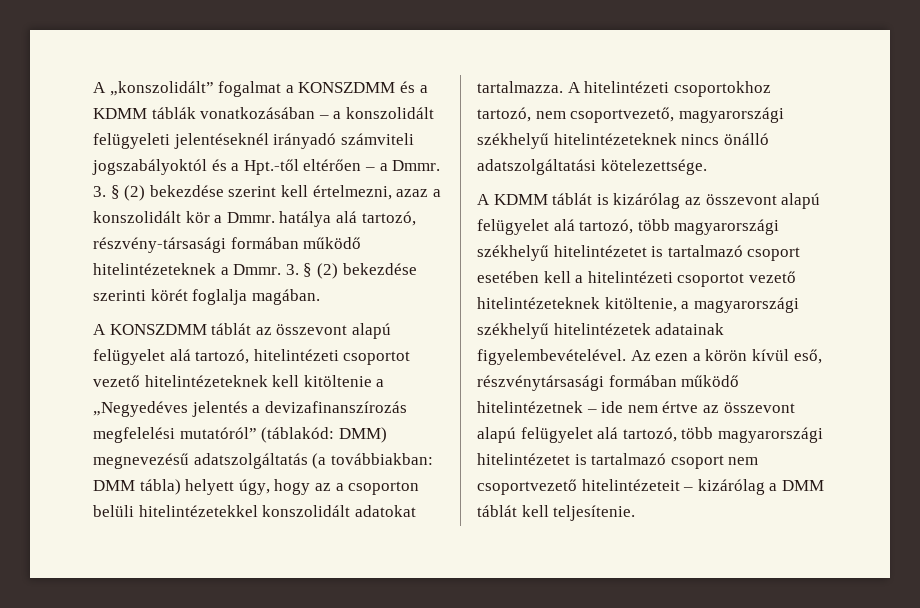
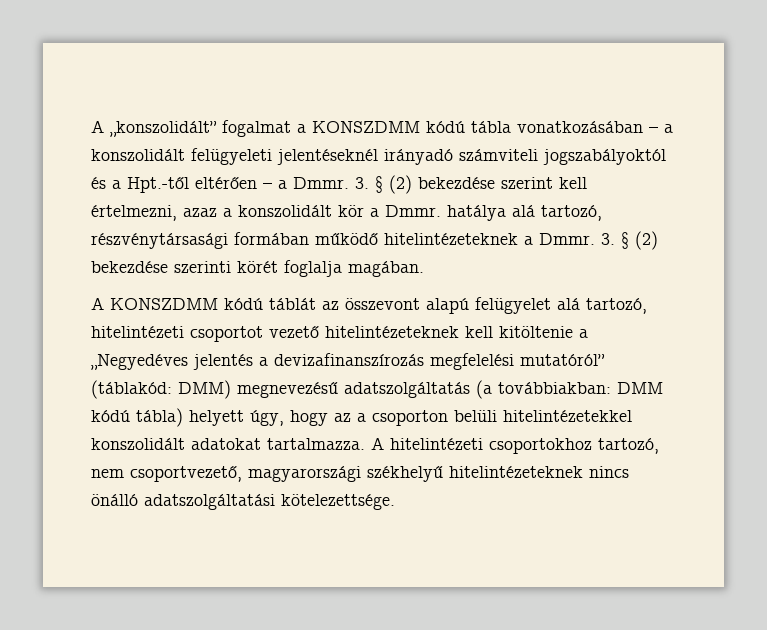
- A „konszolidált” fogalmat a KONSZDMM és a KDMM táblák vonatkozásában – a konszolidált felügyeleti jelentéseknél irányadó számviteli jogszabályoktól és a Hpt.-től eltérően – a Dmmr.
+ A „konszolidált” fogalmat a KONSZDMM kódú tábla vonatkozásában – a konszolidált felügyeleti jelentéseknél irányadó számviteli jogszabályoktól és a Hpt.-től eltérően – a Dmmr.
- 3. § (2) bekezdése szerint kell értelmezni, azaz a konszolidált kör a Dmmr. hatálya alá tartozó, részvény-társasági formában működő hitelintézeteknek a Dmmr.
+ 3. § (2) bekezdése szerint kell értelmezni, azaz a konszolidált kör a Dmmr. hatálya alá tartozó, részvénytársasági formában működő hitelintézeteknek a Dmmr.
- A KONSZDMM táblát az összevont alapú felügyelet alá tartozó, hitelintézeti csoportot vezető hitelintézeteknek kell kitöltenie a „Negyedéves jelentés a devizafinanszírozás megfelelési mutatóról” (táblakód: DMM) megnevezésű adatszolgáltatás (a továbbiakban: DMM tábla) helyett úgy, hogy az a csoporton belüli hitelintézetekkel konszolidált adatokat tartalmazza.
+ A KONSZDMM kódú táblát az összevont alapú felügyelet alá tartozó, hitelintézeti csoportot vezető hitelintézeteknek kell kitöltenie a „Negyedéves jelentés a devizafinanszírozás megfelelési mutatóról” (táblakód: DMM) megnevezésű adatszolgáltatás (a továbbiakban: DMM kódú tábla) helyett úgy, hogy az a csoporton belüli hitelintézetekkel konszolidált adatokat tartalmazza.
- A KDMM táblát is kizárólag az összevont alapú felügyelet alá tartozó, több magyarországi székhelyű hitelintézetet is tartalmazó csoport esetében kell a hitelintézeti csoportot vezető hitelintézeteknek kitöltenie, a magyarországi székhelyű hitelintézetek adatainak figyelembevételével. Az ezen a körön kívül eső, részvénytársasági formában működő hitelintézetnek – ide nem értve az összevont alapú felügyelet alá tartozó, több magyarországi hitelintézetet is tartalmazó csoport nem csoportvezető hitelintézeteit – kizárólag a DMM táblát kell teljesítenie.

